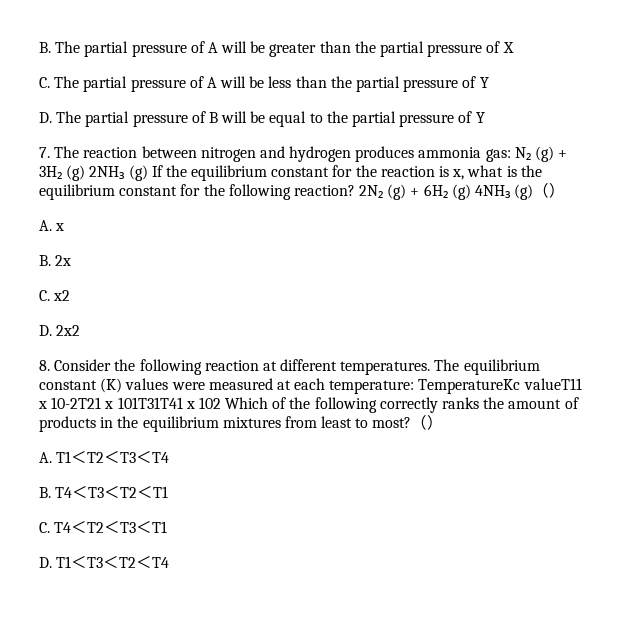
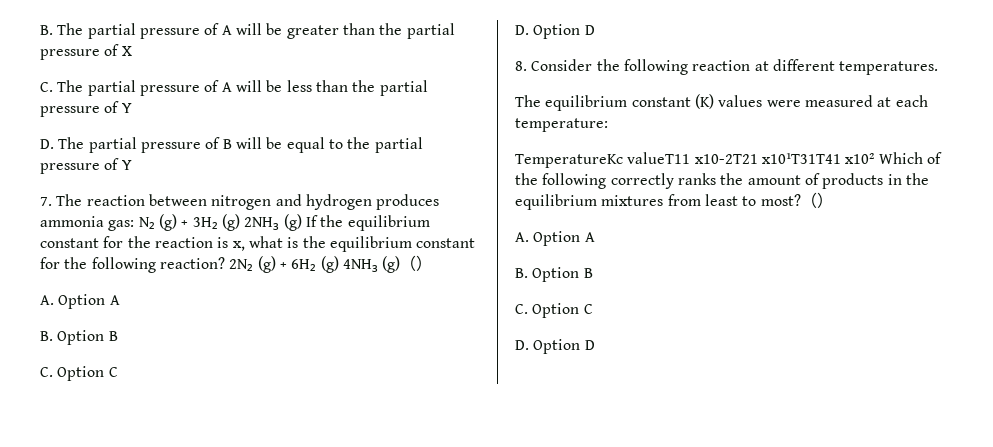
  2N₂ (g) + 6H₂ (g) 4NH₃ (g)（）
- A. x
- B. 2x
- C. x2
- D. 2x2
+ A. Option A
+ B. Option B
+ C. Option C
+ D. Option D
- 8. Consider the following reaction at different temperatures. The equilibrium constant (K) values were measured at each temperature: TemperatureKc valueT11 x 10-2T21 x 101T31T41 x 102 Which of the following correctly ranks the amount of products in the equilibrium mixtures from least to most?（）
- A. T1＜T2＜T3＜T4
- B. T4＜T3＜T2＜T1
- C. T4＜T2＜T3＜T1
- D. T1＜T3＜T2＜T4
+ 8. Consider the following reaction at different temperatures.
+ The equilibrium constant (K) values were measured at each temperature:
+ TemperatureKc valueT11 x10-2T21 x10¹T31T41 x10² Which of the following correctly ranks the amount of products in the equilibrium mixtures from least to most?（）
+ A. Option A
+ B. Option B
+ C. Option C
+ D. Option D

